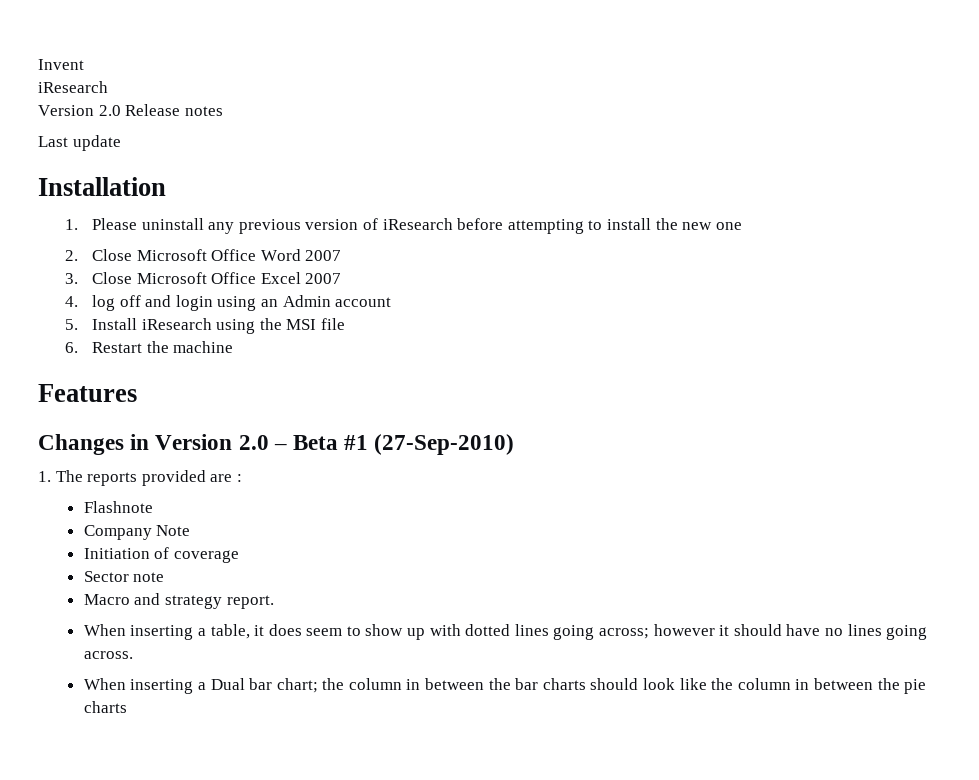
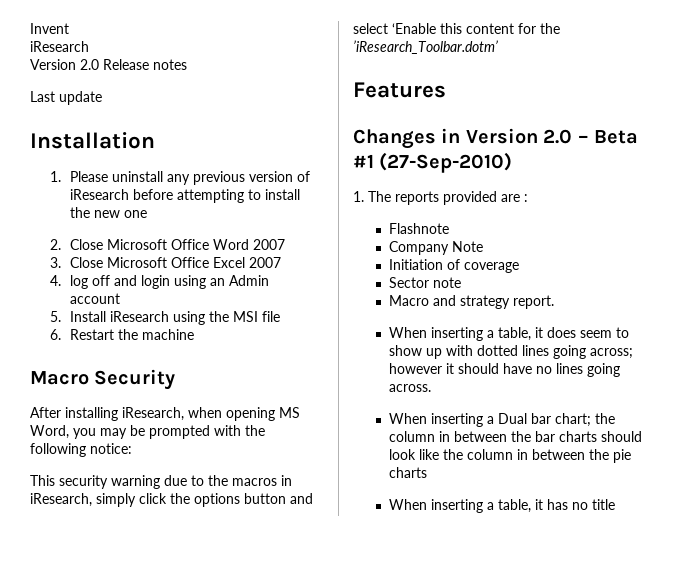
+ Macro Security
+ After installing iResearch, when opening MS Word, you may be prompted with the following notice:
+ This security warning due to the macros in iResearch, simply click the options button and select ‘Enable this content for the ’iResearch_Toolbar.dotm’
+ When inserting a table, it has no title

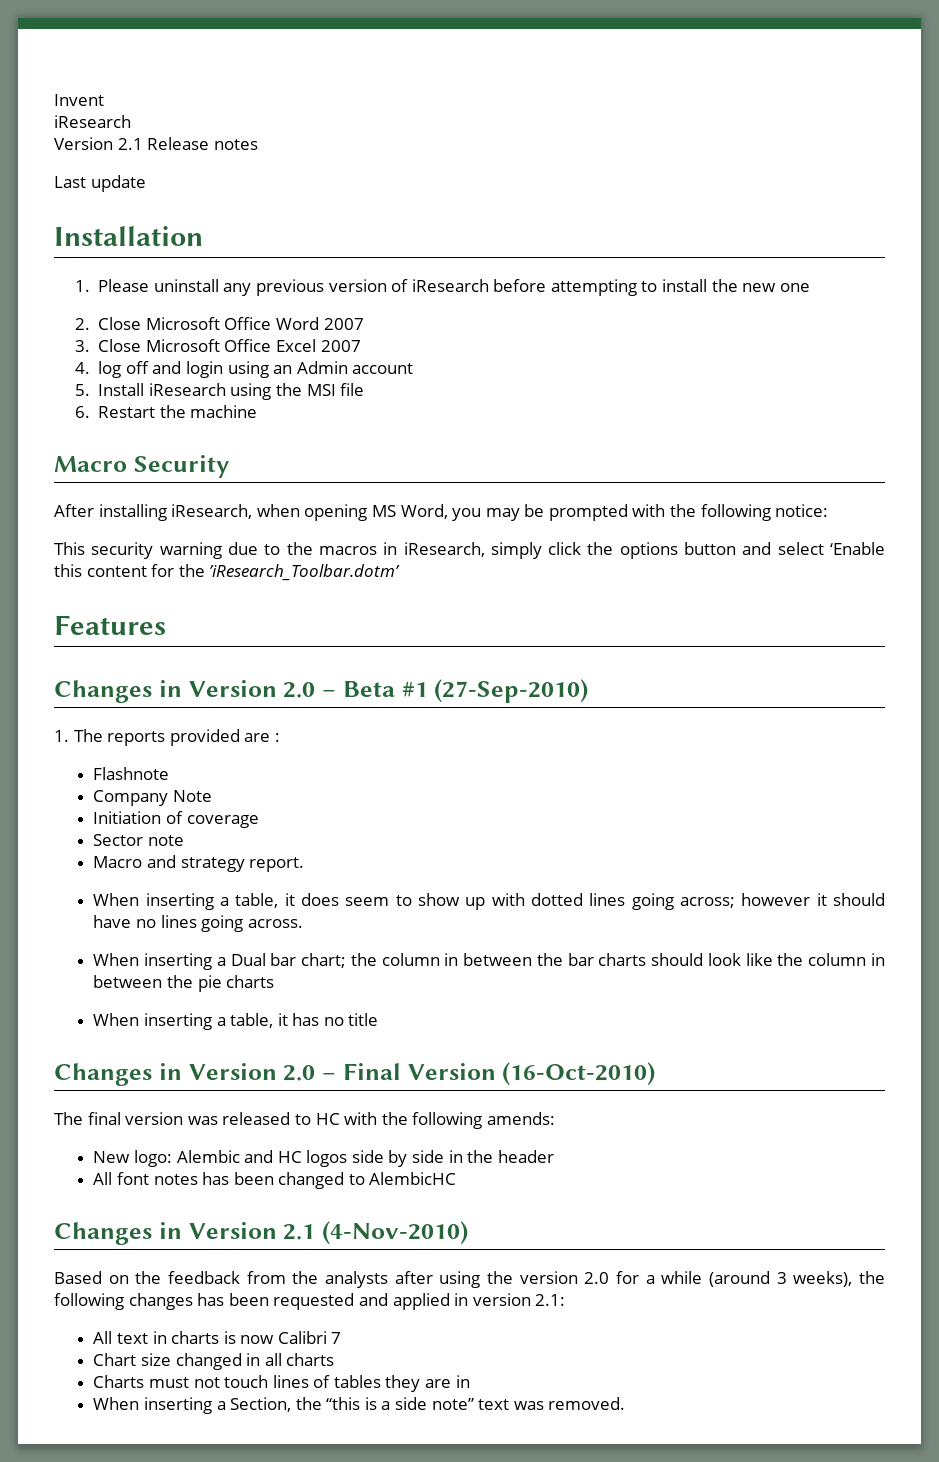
- Version 2.0 Release notes
+ Version 2.1 Release notes
+ Changes in Version 2.0 – Final Version (16-Oct-2010)
+ The final version was released to HC with the following amends:
+ New logo: Alembic and HC logos side by side in the header
+ All font notes has been changed to AlembicHC
+ Changes in Version 2.1 (4-Nov-2010)
+ Based on the feedback from the analysts after using the version 2.0 for a while (around 3 weeks), the following changes has been requested and applied in version 2.1:
+ All text in charts is now Calibri 7
+ Chart size changed in all charts
+ Charts must not touch lines of tables they are in
+ When inserting a Section, the “this is a side note” text was removed.

